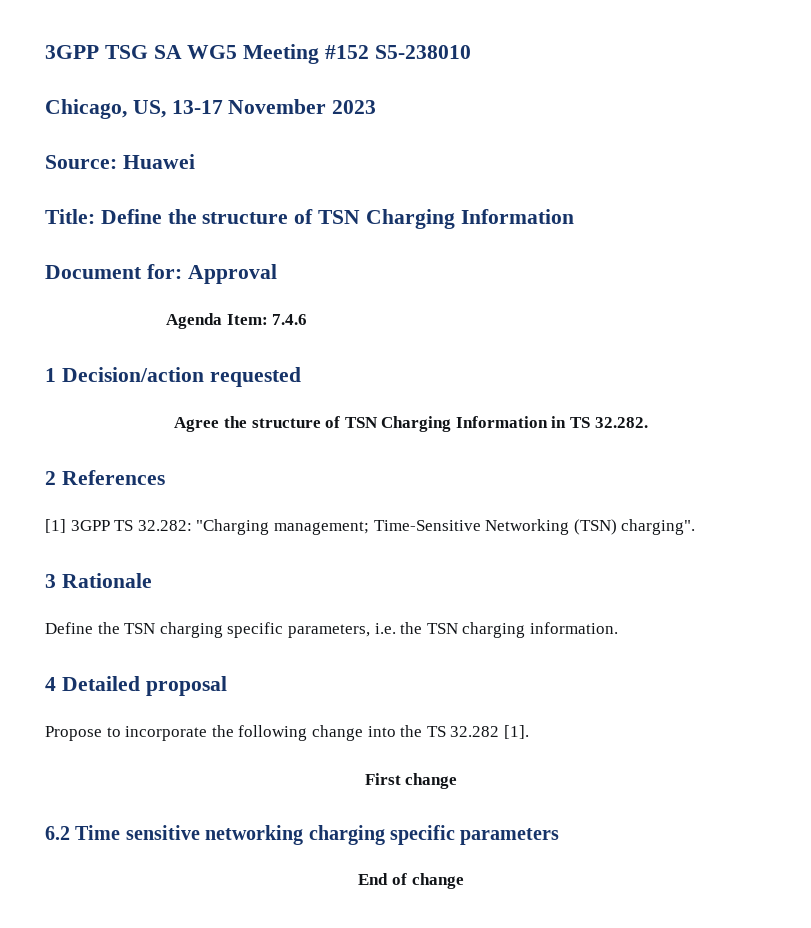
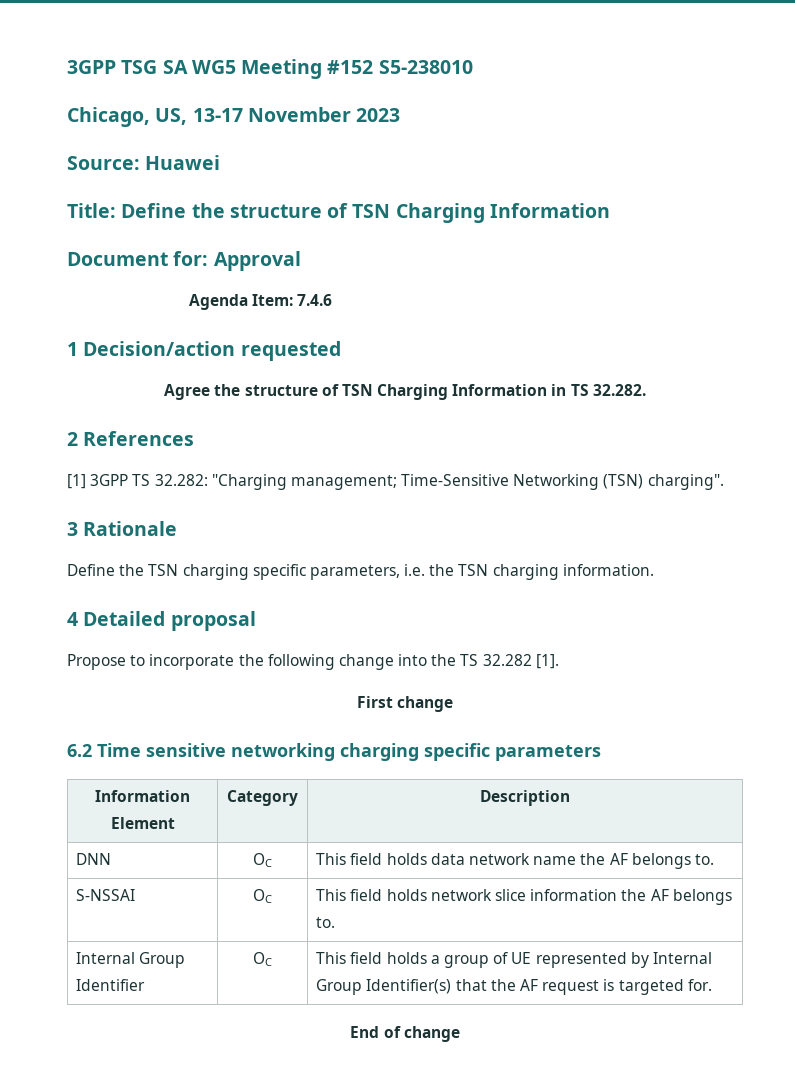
+ Information Element | Category | Description
+ DNN | OC | This field holds data network name the AF belongs to.
+ S-NSSAI | OC | This field holds network slice information the AF belongs to.
+ Internal Group Identifier | OC | This field holds a group of UE represented by Internal Group Identifier(s) that the AF request is targeted for.

